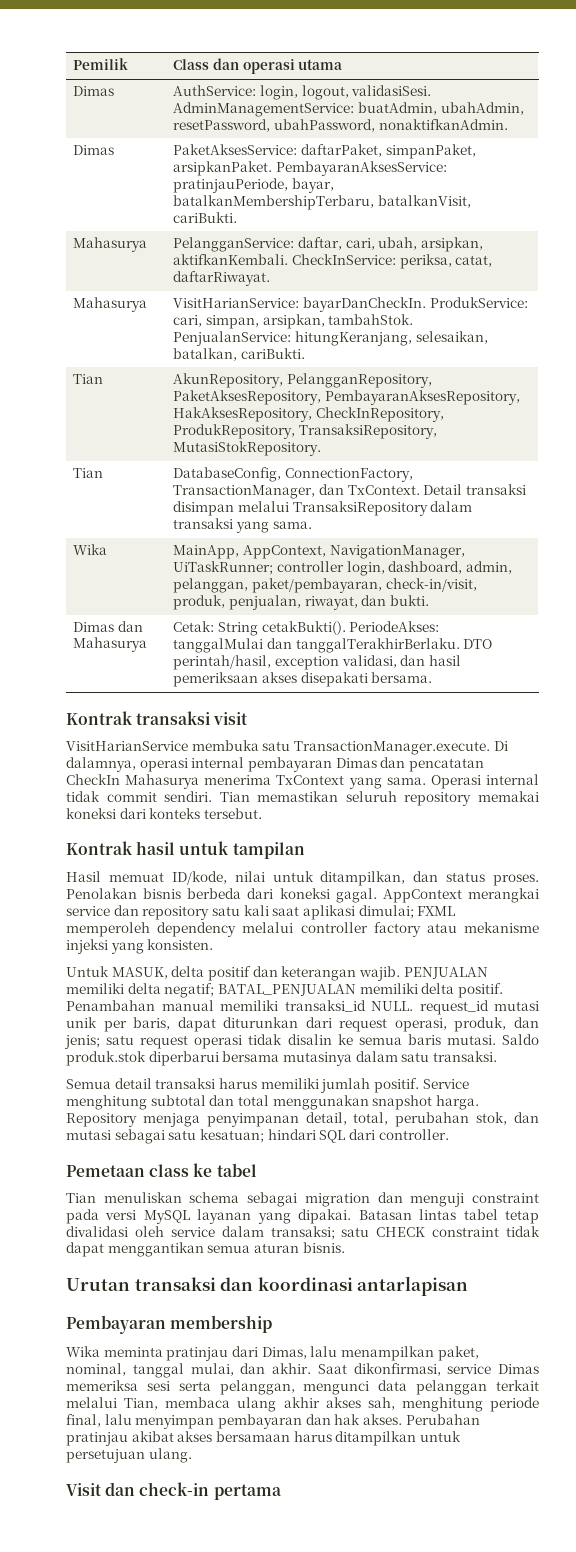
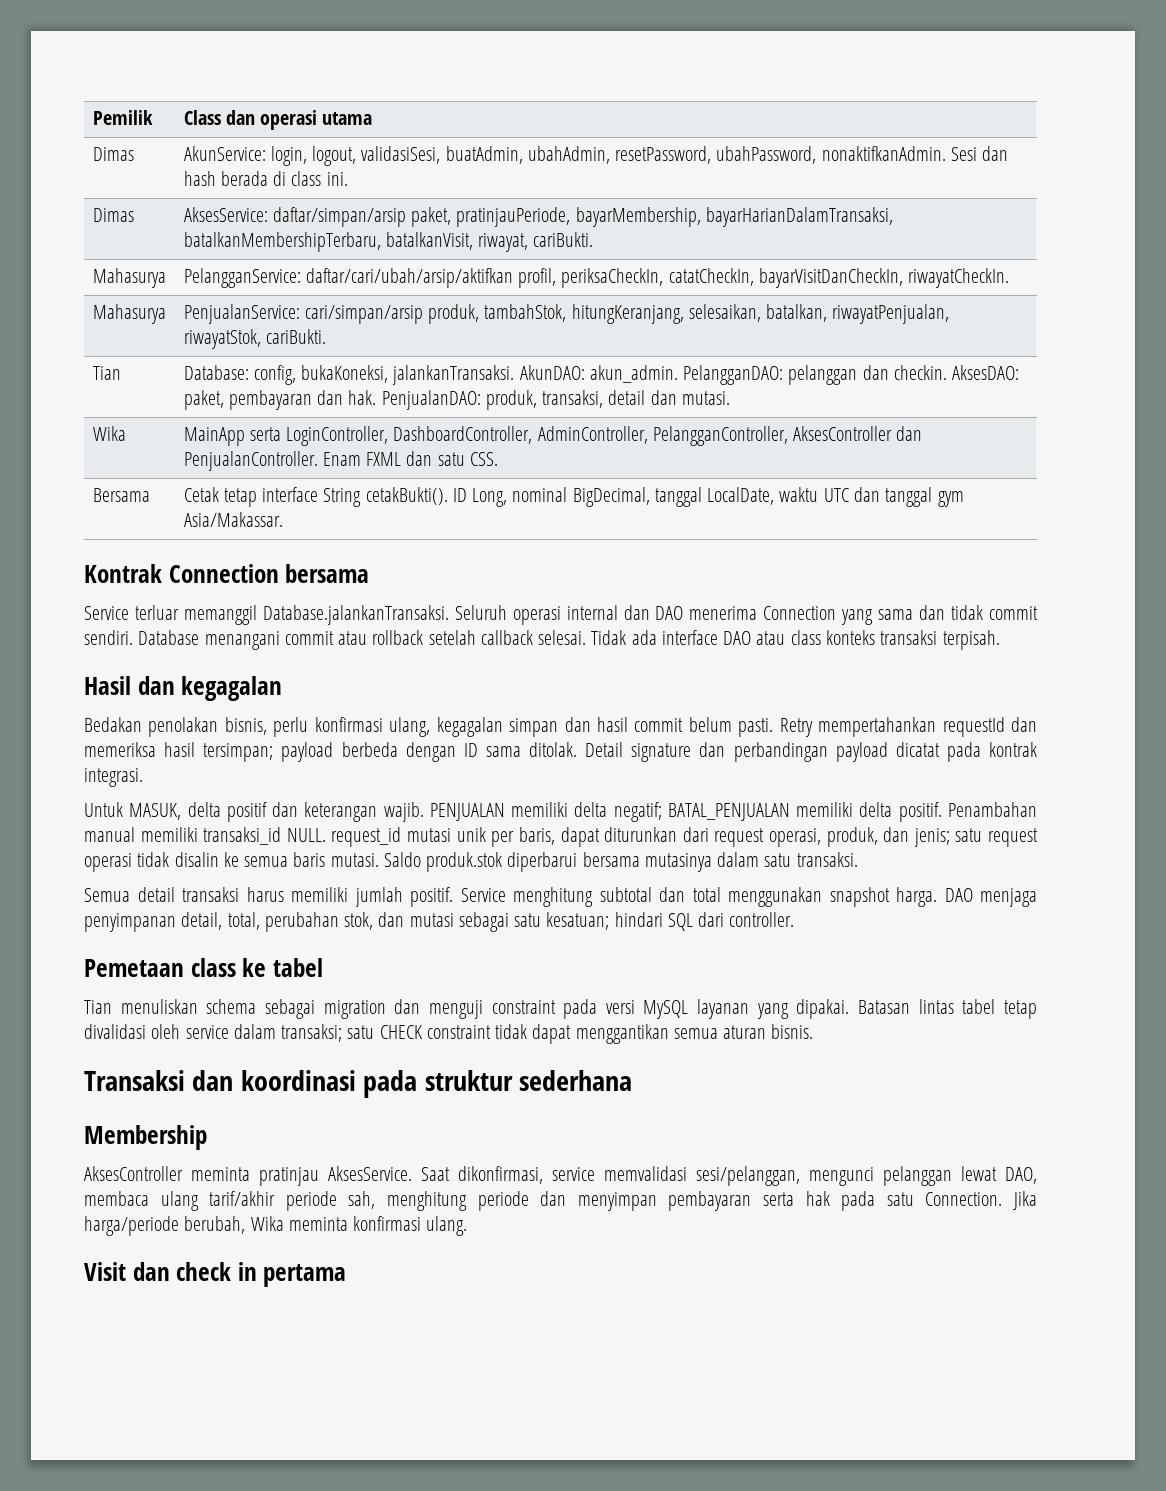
- Dimas | AuthService: login, logout, validasiSesi. AdminManagementService: buatAdmin, ubahAdmin, resetPassword, ubahPassword, nonaktifkanAdmin.
- Dimas | PaketAksesService: daftarPaket, simpanPaket, arsipkanPaket. PembayaranAksesService: pratinjauPeriode, bayar, batalkanMembershipTerbaru, batalkanVisit, cariBukti.
+ Dimas | AkunService: login, logout, validasiSesi, buatAdmin, ubahAdmin, resetPassword, ubahPassword, nonaktifkanAdmin. Sesi dan hash berada di class ini.
+ Dimas | AksesService: daftar/simpan/arsip paket, pratinjauPeriode, bayarMembership, bayarHarianDalamTransaksi, batalkanMembershipTerbaru, batalkanVisit, riwayat, cariBukti.
- Mahasurya | PelangganService: daftar, cari, ubah, arsipkan, aktifkanKembali. CheckInService: periksa, catat, daftarRiwayat.
- Mahasurya | VisitHarianService: bayarDanCheckIn. ProdukService: cari, simpan, arsipkan, tambahStok. PenjualanService: hitungKeranjang, selesaikan, batalkan, cariBukti.
+ Mahasurya | PelangganService: daftar/cari/ubah/arsip/aktifkan profil, periksaCheckIn, catatCheckIn, bayarVisitDanCheckIn, riwayatCheckIn.
+ Mahasurya | PenjualanService: cari/simpan/arsip produk, tambahStok, hitungKeranjang, selesaikan, batalkan, riwayatPenjualan, riwayatStok, cariBukti.
- Tian | AkunRepository, PelangganRepository, PaketAksesRepository, PembayaranAksesRepository, HakAksesRepository, CheckInRepository, ProdukRepository, TransaksiRepository, MutasiStokRepository.
- Tian | DatabaseConfig, ConnectionFactory, TransactionManager, dan TxContext. Detail transaksi disimpan melalui TransaksiRepository dalam transaksi yang sama.
- Wika | MainApp, AppContext, NavigationManager, UiTaskRunner; controller login, dashboard, admin, pelanggan, paket/pembayaran, check-in/visit, produk, penjualan, riwayat, dan bukti.
- Dimas dan Mahasurya | Cetak: String cetakBukti(). PeriodeAkses: tanggalMulai dan tanggalTerakhirBerlaku. DTO perintah/hasil, exception validasi, dan hasil pemeriksaan akses disepakati bersama.
- Kontrak transaksi visit
- VisitHarianService membuka satu TransactionManager.execute. Di dalamnya, operasi internal pembayaran Dimas dan pencatatan CheckIn Mahasurya menerima TxContext yang sama. Operasi internal tidak commit sendiri. Tian memastikan seluruh repository memakai koneksi dari konteks tersebut.
- Kontrak hasil untuk tampilan
- Hasil memuat ID/kode, nilai untuk ditampilkan, dan status proses. Penolakan bisnis berbeda dari koneksi gagal. AppContext merangkai service dan repository satu kali saat aplikasi dimulai; FXML memperoleh dependency melalui controller factory atau mekanisme injeksi yang konsisten.
+ Tian | Database: config, bukaKoneksi, jalankanTransaksi. AkunDAO: akun_admin. PelangganDAO: pelanggan dan checkin. AksesDAO: paket, pembayaran dan hak. PenjualanDAO: produk, transaksi, detail dan mutasi.
+ Wika | MainApp serta LoginController, DashboardController, AdminController, PelangganController, AksesController dan PenjualanController. Enam FXML dan satu CSS.
+ Bersama | Cetak tetap interface String cetakBukti(). ID Long, nominal BigDecimal, tanggal LocalDate, waktu UTC dan tanggal gym Asia/Makassar.
+ Kontrak Connection bersama
+ Service terluar memanggil Database.jalankanTransaksi. Seluruh operasi internal dan DAO menerima Connection yang sama dan tidak commit sendiri. Database menangani commit atau rollback setelah callback selesai. Tidak ada interface DAO atau class konteks transaksi terpisah.
+ Hasil dan kegagalan
+ Bedakan penolakan bisnis, perlu konfirmasi ulang, kegagalan simpan dan hasil commit belum pasti. Retry mempertahankan requestId dan memeriksa hasil tersimpan; payload berbeda dengan ID sama ditolak. Detail signature dan perbandingan payload dicatat pada kontrak integrasi.
- Repository menjaga penyimpanan detail, total, perubahan stok, dan mutasi sebagai satu kesatuan; hindari SQL dari controller.
+ DAO menjaga penyimpanan detail, total, perubahan stok, dan mutasi sebagai satu kesatuan; hindari SQL dari controller.
- Urutan transaksi dan koordinasi antarlapisan
- Pembayaran membership
- Wika meminta pratinjau dari Dimas, lalu menampilkan paket, nominal, tanggal mulai, dan akhir. Saat dikonfirmasi, service Dimas memeriksa sesi serta pelanggan, mengunci data pelanggan terkait melalui Tian, membaca ulang akhir akses sah, menghitung periode final, lalu menyimpan pembayaran dan hak akses. Perubahan pratinjau akibat akses bersamaan harus ditampilkan untuk persetujuan ulang.
+ Transaksi dan koordinasi pada struktur sederhana
+ Membership
+ AksesController meminta pratinjau AksesService. Saat dikonfirmasi, service memvalidasi sesi/pelanggan, mengunci pelanggan lewat DAO, membaca ulang tarif/akhir periode sah, menghitung periode dan menyimpan pembayaran serta hak pada satu Connection. Jika harga/periode berubah, Wika meminta konfirmasi ulang.
- Visit dan check-in pertama
+ Visit dan check in pertama

